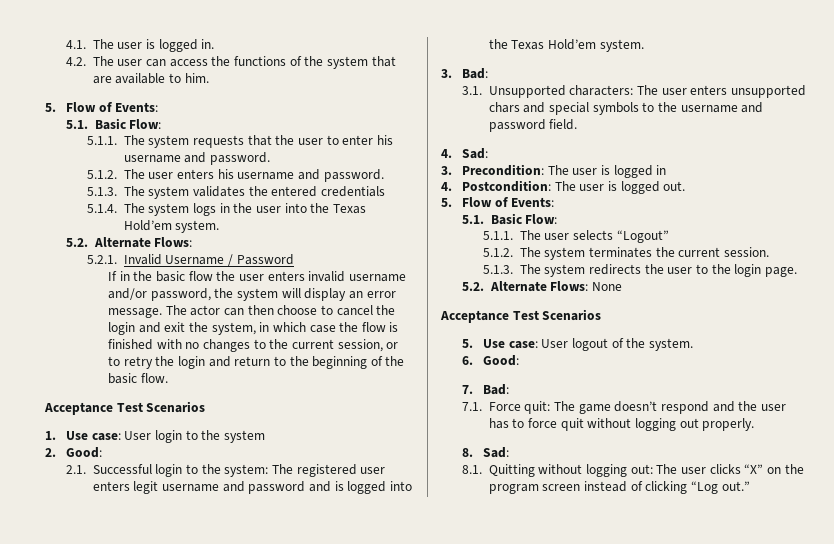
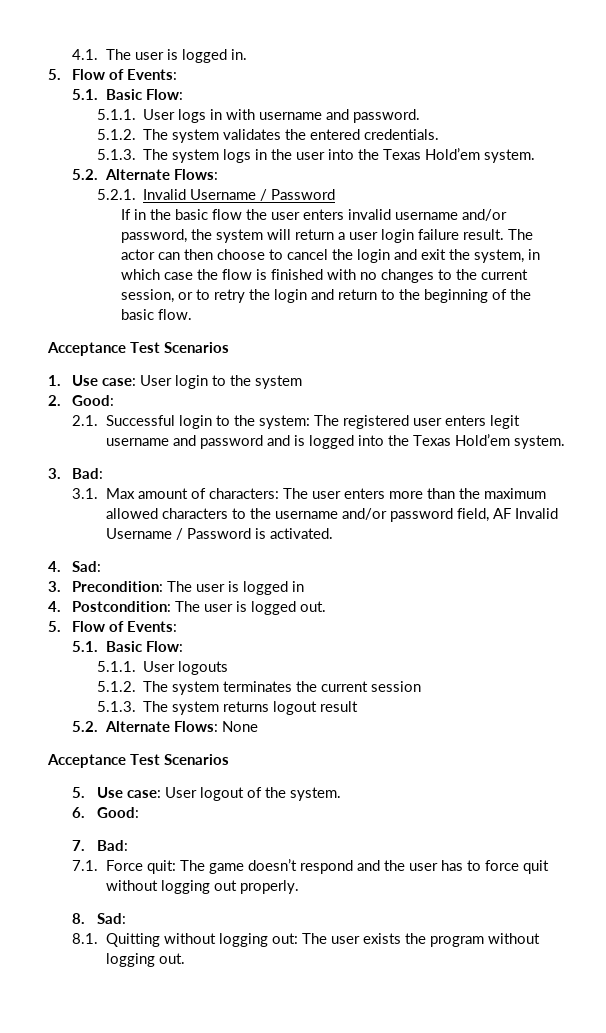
  4.1. The user is logged in.
- 4.2. The user can access the functions of the system that are available to him.
  5. Flow of Events:
  5.1. Basic Flow:
- 5.1.1. The system requests that the user to enter his username and password.
- 5.1.2. The user enters his username and password.
- 5.1.3. The system validates the entered credentials
- 5.1.4. The system logs in the user into the Texas Hold’em system.
+ 5.1.1. User logs in with username and password.
+ 5.1.2. The system validates the entered credentials.
+ 5.1.3. The system logs in the user into the Texas Hold’em system.
- If in the basic flow the user enters invalid username and/or password, the system will display an error message.
+ If in the basic flow the user enters invalid username and/or password, the system will return a user login failure result.
- 3.1. Unsupported characters: The user enters unsupported chars and special symbols to the username and password field.
+ 3.1. Max amount of characters: The user enters more than the maximum allowed characters to the username and/or password field, AF Invalid Username / Password is activated.
- 5.1.1. The user selects “Logout”
+ 5.1.1. User logouts
- 5.1.2. The system terminates the current session.
- 5.1.3. The system redirects the user to the login page.
+ 5.1.2. The system terminates the current session
+ 5.1.3. The system returns logout result
- 8.1. Quitting without logging out: The user clicks “X” on the program screen instead of clicking “Log out.”
+ 8.1. Quitting without logging out: The user exists the program without logging out.

